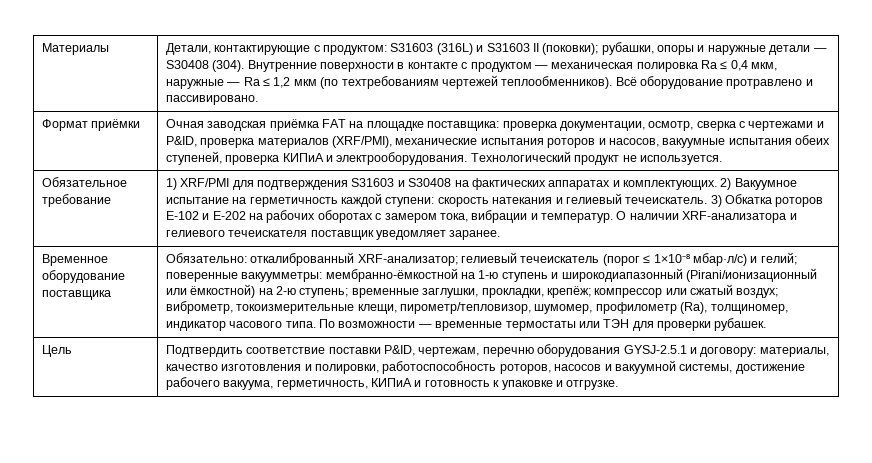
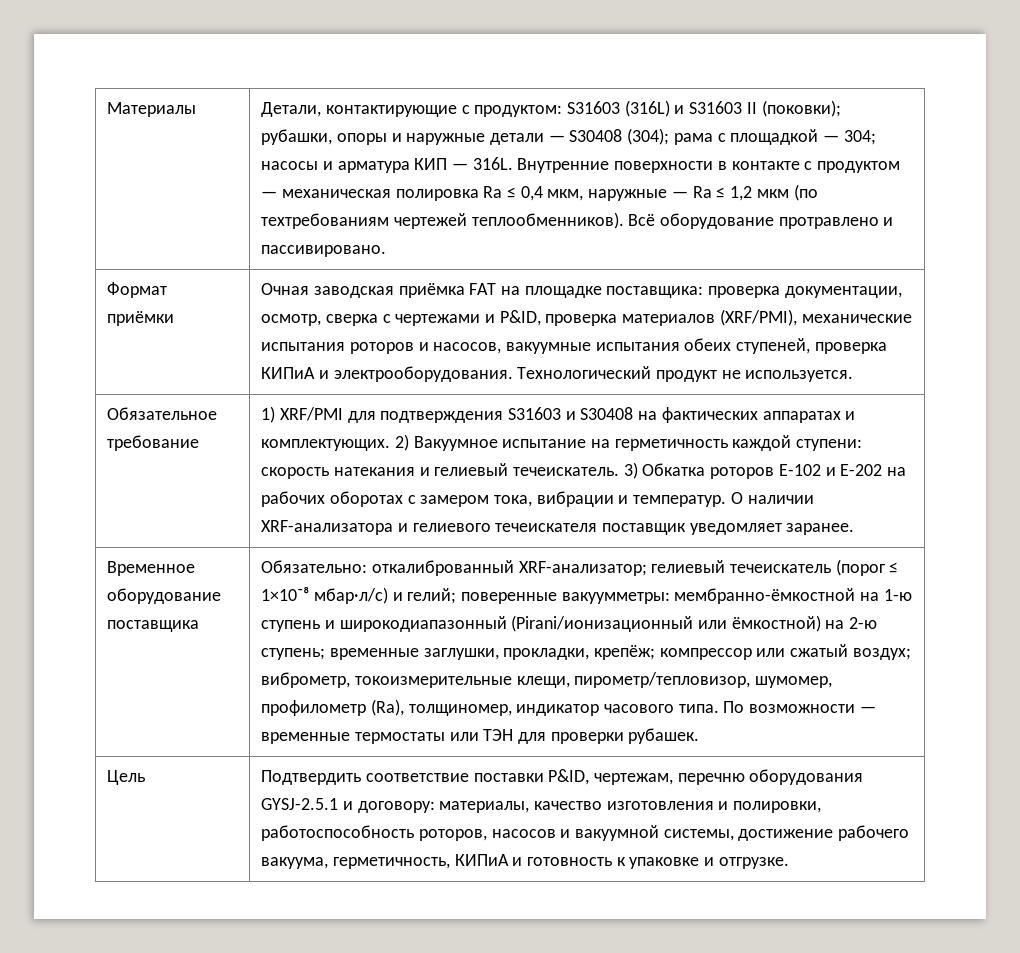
- Детали, контактирующие с продуктом: S31603 (316L) и S31603 II (поковки); рубашки, опоры и наружные детали — S30408 (304).
+ Детали, контактирующие с продуктом: S31603 (316L) и S31603 II (поковки); рубашки, опоры и наружные детали — S30408 (304); рама с площадкой — 304; насосы и арматура КИП — 316L.

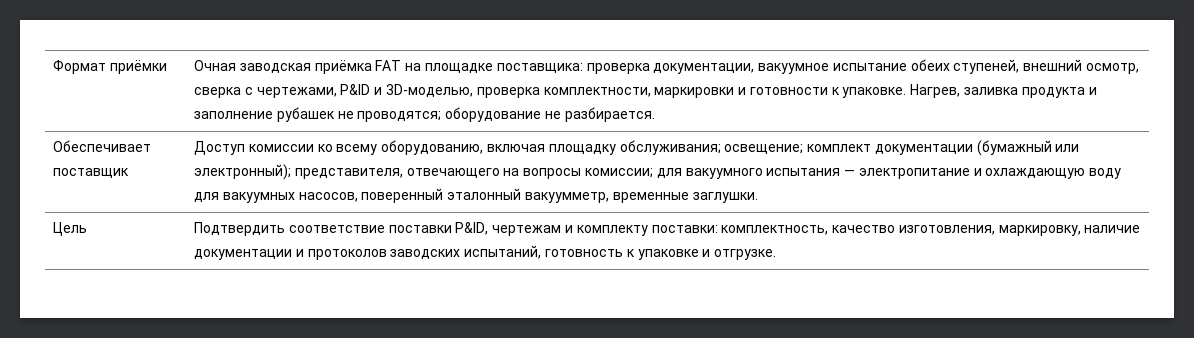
- Материалы | Детали, контактирующие с продуктом: S31603 (316L) и S31603 II (поковки); рубашки, опоры и наружные детали — S30408 (304); рама с площадкой — 304; насосы и арматура КИП — 316L. Внутренние поверхности в контакте с продуктом — механическая полировка Ra ≤ 0,4 мкм, наружные — Ra ≤ 1,2 мкм (по техтребованиям чертежей теплообменников). Всё оборудование протравлено и пассивировано.
- Формат приёмки | Очная заводская приёмка FAT на площадке поставщика: проверка документации, осмотр, сверка с чертежами и P&ID, проверка материалов (XRF/PMI), механические испытания роторов и насосов, вакуумные испытания обеих ступеней, проверка КИПиА и электрооборудования. Технологический продукт не используется.
- Обязательное требование | 1) XRF/PMI для подтверждения S31603 и S30408 на фактических аппаратах и комплектующих. 2) Вакуумное испытание на герметичность каждой ступени: скорость натекания и гелиевый течеискатель. 3) Обкатка роторов E-102 и E-202 на рабочих оборотах с замером тока, вибрации и температур. О наличии XRF-анализатора и гелиевого течеискателя поставщик уведомляет заранее.
- Временное оборудование поставщика | Обязательно: откалиброванный XRF-анализатор; гелиевый течеискатель (порог ≤ 1×10⁻⁸ мбар·л/с) и гелий; поверенные вакуумметры: мембранно-ёмкостной на 1-ю ступень и широкодиапазонный (Pirani/ионизационный или ёмкостной) на 2-ю ступень; временные заглушки, прокладки, крепёж; компрессор или сжатый воздух; виброметр, токоизмерительные клещи, пирометр/тепловизор, шумомер, профилометр (Ra), толщиномер, индикатор часового типа. По возможности — временные термостаты или ТЭН для проверки рубашек.
+ Формат приёмки | Очная заводская приёмка FAT на площадке поставщика: проверка документации, вакуумное испытание обеих ступеней, внешний осмотр, сверка с чертежами, P&ID и 3D-моделью, проверка комплектности, маркировки и готовности к упаковке. Нагрев, заливка продукта и заполнение рубашек не проводятся; оборудование не разбирается.
+ Обеспечивает поставщик | Доступ комиссии ко всему оборудованию, включая площадку обслуживания; освещение; комплект документации (бумажный или электронный); представителя, отвечающего на вопросы комиссии; для вакуумного испытания — электропитание и охлаждающую воду для вакуумных насосов, поверенный эталонный вакуумметр, временные заглушки.
- Цель | Подтвердить соответствие поставки P&ID, чертежам, перечню оборудования GYSJ-2.5.1 и договору: материалы, качество изготовления и полировки, работоспособность роторов, насосов и вакуумной системы, достижение рабочего вакуума, герметичность, КИПиА и готовность к упаковке и отгрузке.
+ Цель | Подтвердить соответствие поставки P&ID, чертежам и комплекту поставки: комплектность, качество изготовления, маркировку, наличие документации и протоколов заводских испытаний, готовность к упаковке и отгрузке.

